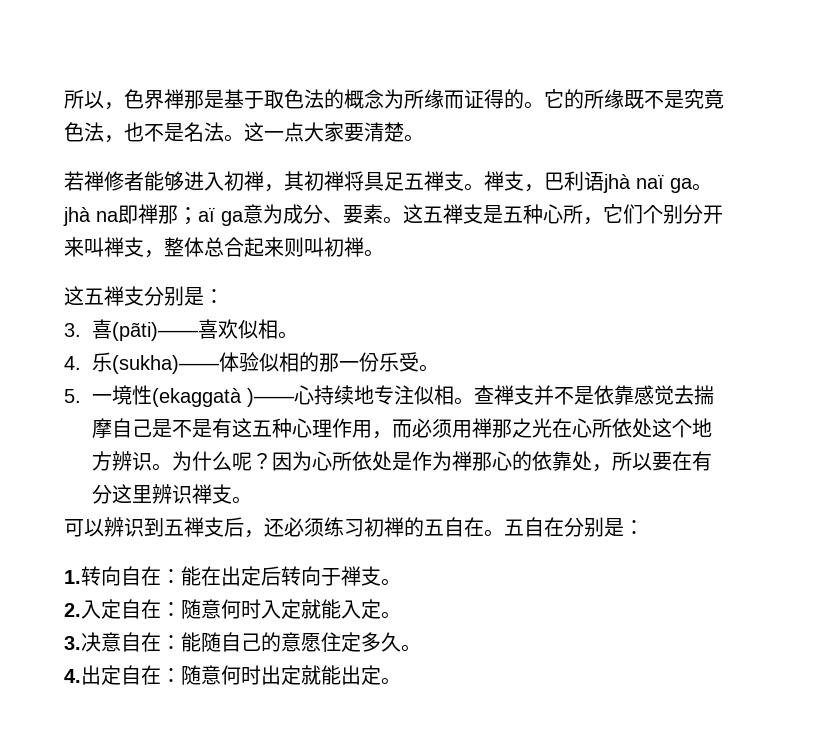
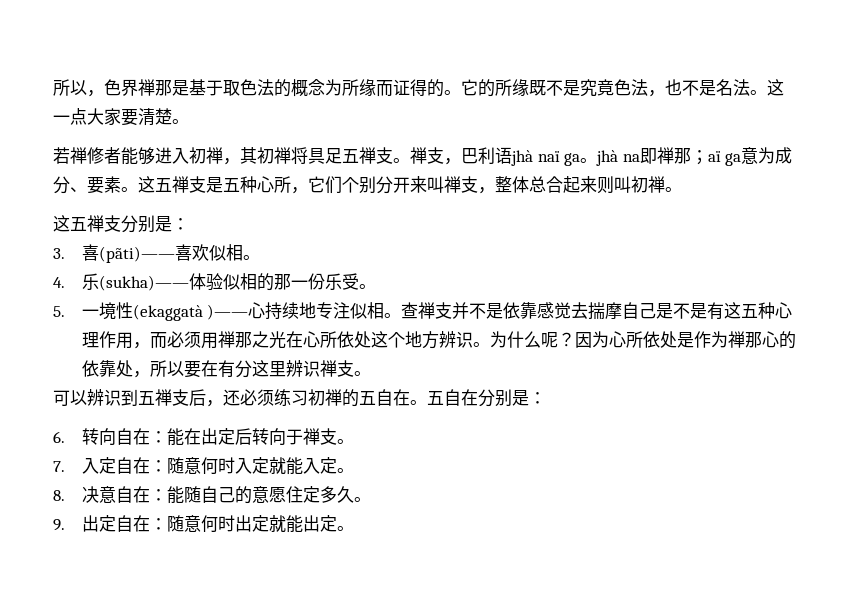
- 1.转向自在：能在出定后转向于禅支。
+ 6.转向自在：能在出定后转向于禅支。
- 2.入定自在：随意何时入定就能入定。
+ 7.入定自在：随意何时入定就能入定。
- 3.决意自在：能随自己的意愿住定多久。
+ 8.决意自在：能随自己的意愿住定多久。
- 4.出定自在：随意何时出定就能出定。
+ 9.出定自在：随意何时出定就能出定。

